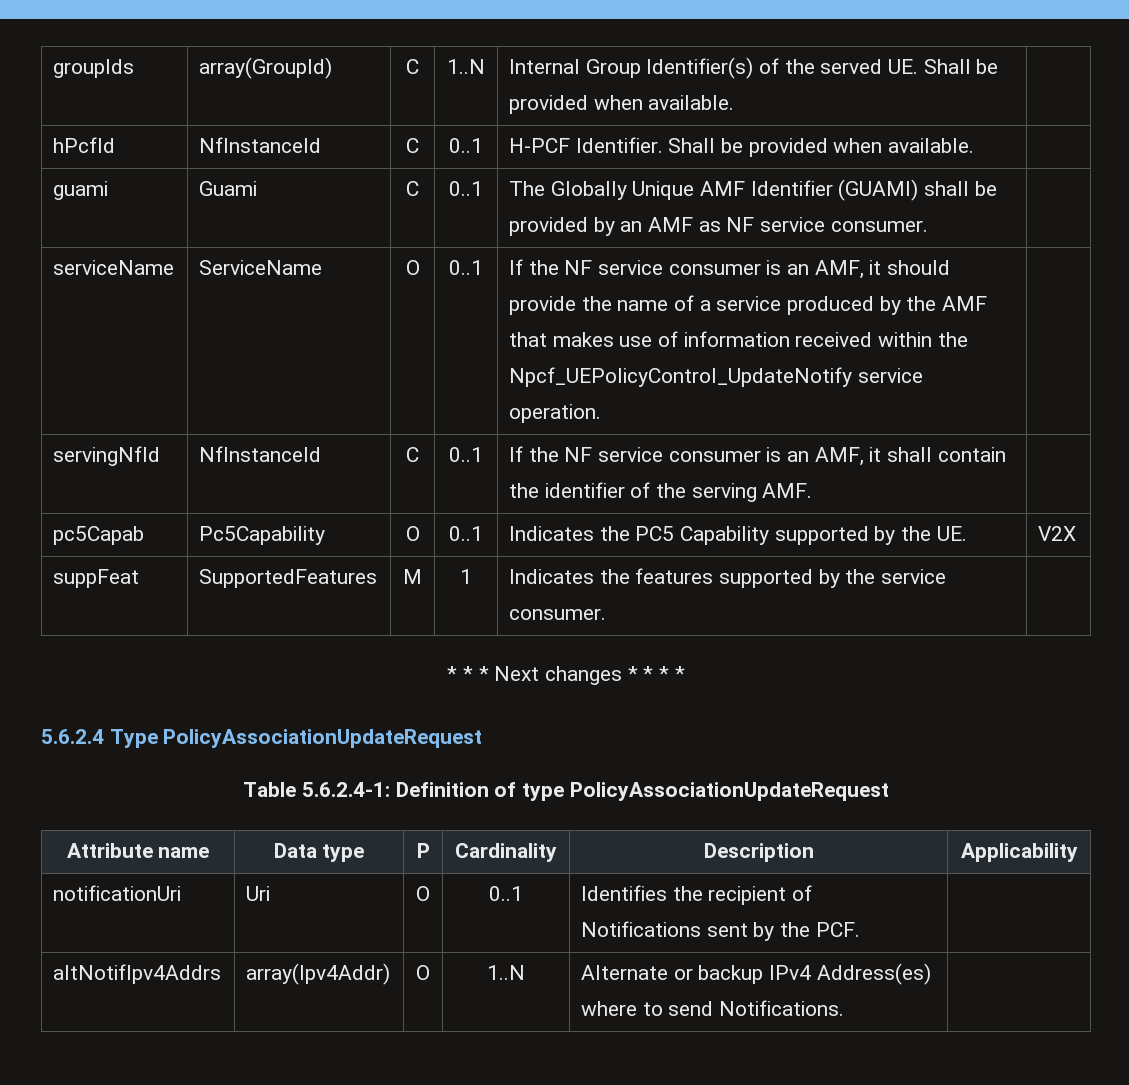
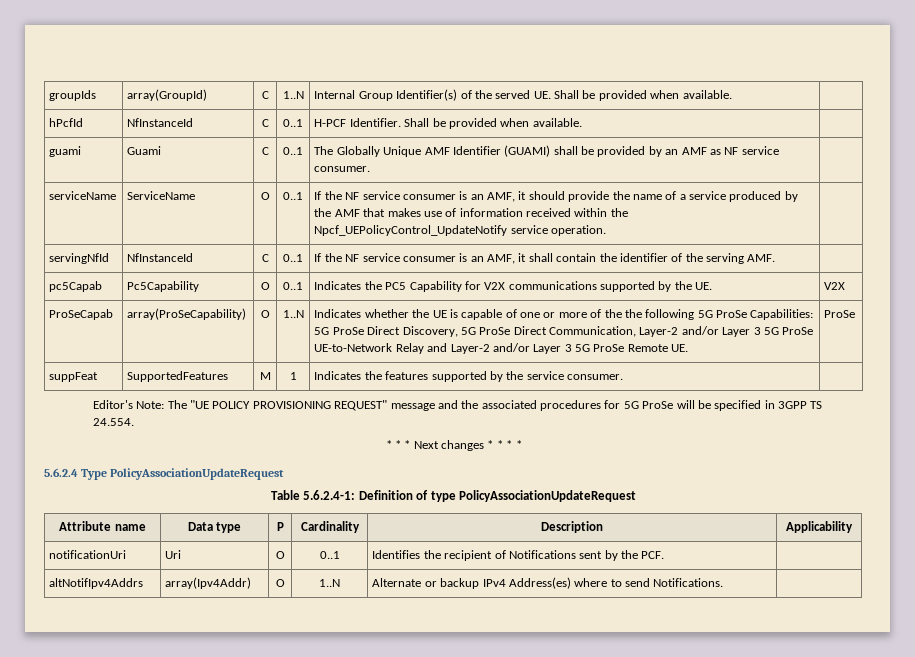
- pc5Capab | Pc5Capability | O | 0..1 | Indicates the PC5 Capability supported by the UE. | V2X
+ pc5Capab | Pc5Capability | O | 0..1 | Indicates the PC5 Capability for V2X communications supported by the UE. | V2X
+ ProSeCapab | array(ProSeCapability) | O | 1..N | Indicates whether the UE is capable of one or more of the the following 5G ProSe Capabilities: 5G ProSe Direct Discovery, 5G ProSe Direct Communication, Layer-2 and/or Layer 3 5G ProSe UE-to-Network Relay and Layer-2 and/or Layer 3 5G ProSe Remote UE. | ProSe
+ Editor's Note: The "UE POLICY PROVISIONING REQUEST" message and the associated procedures for 5G ProSe will be specified in 3GPP TS 24.554.

